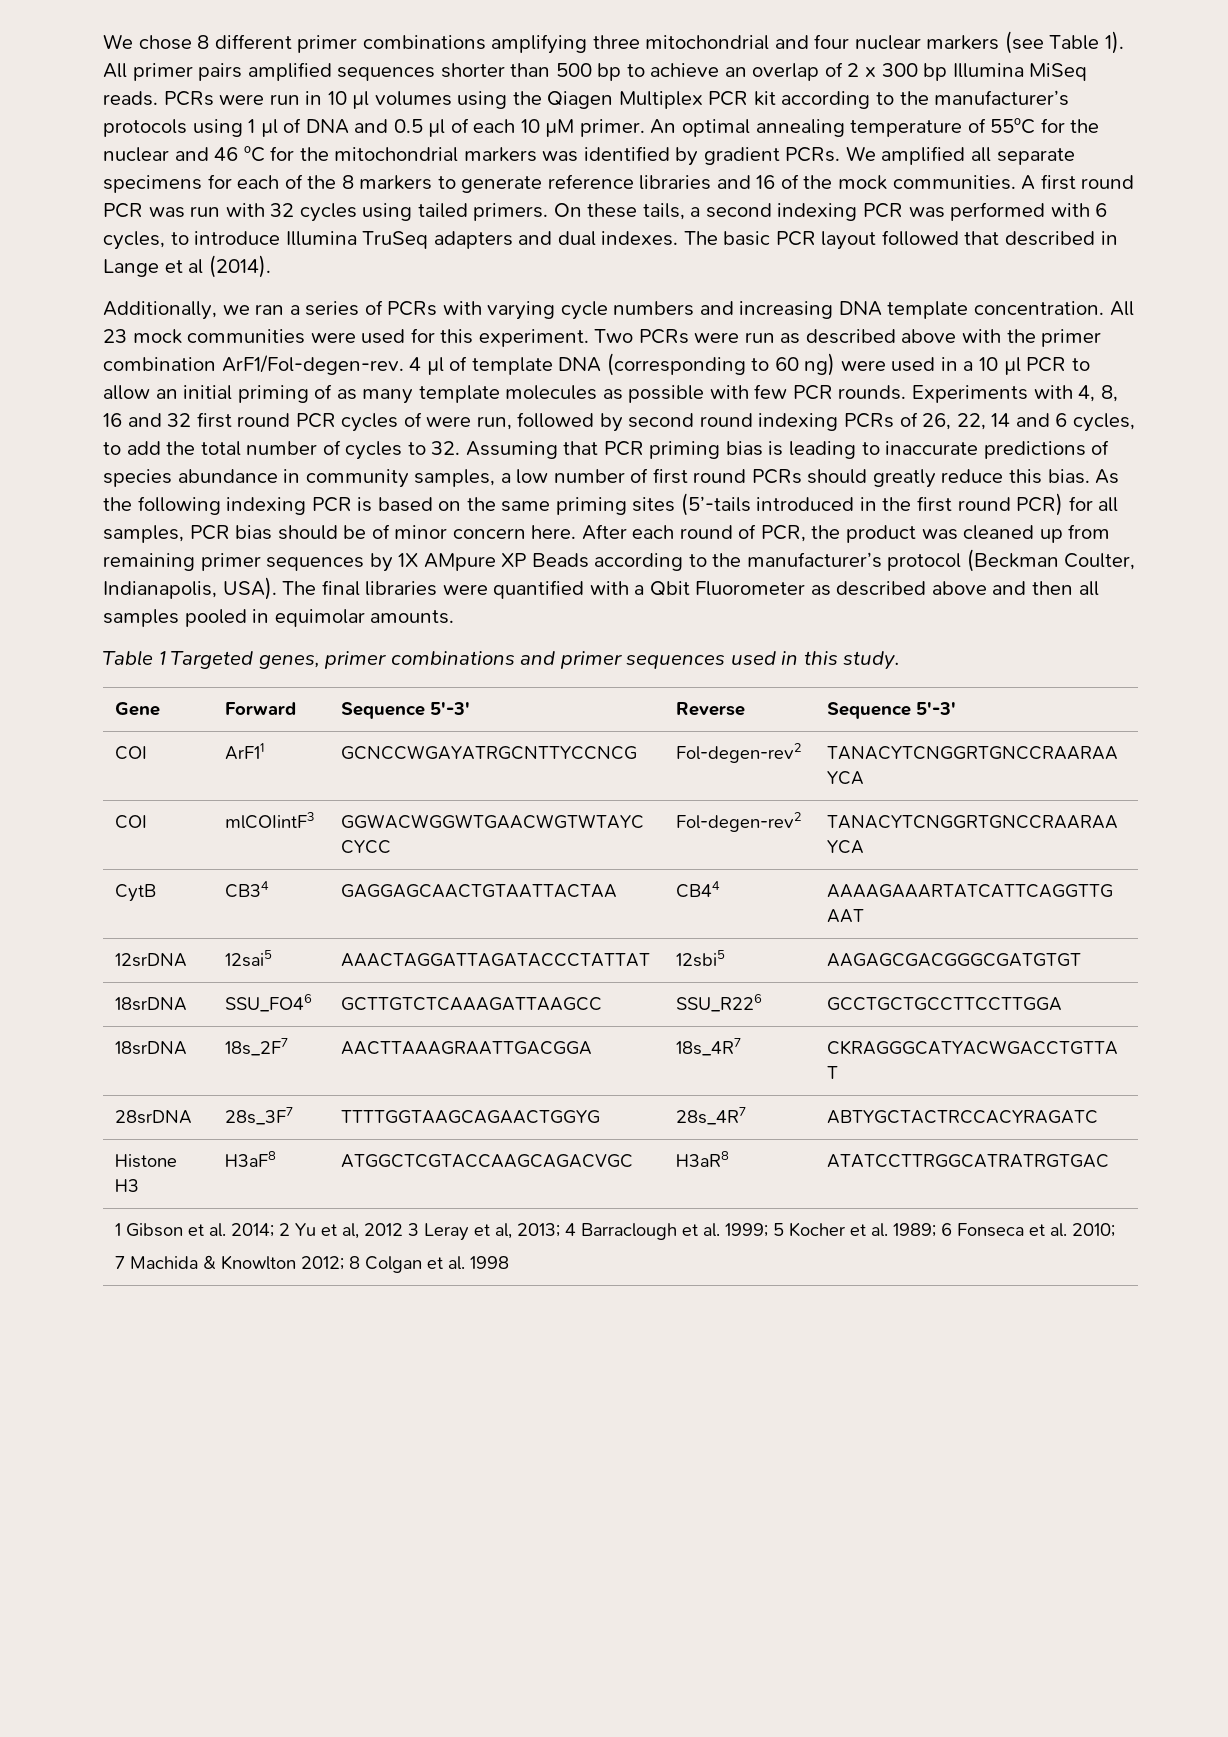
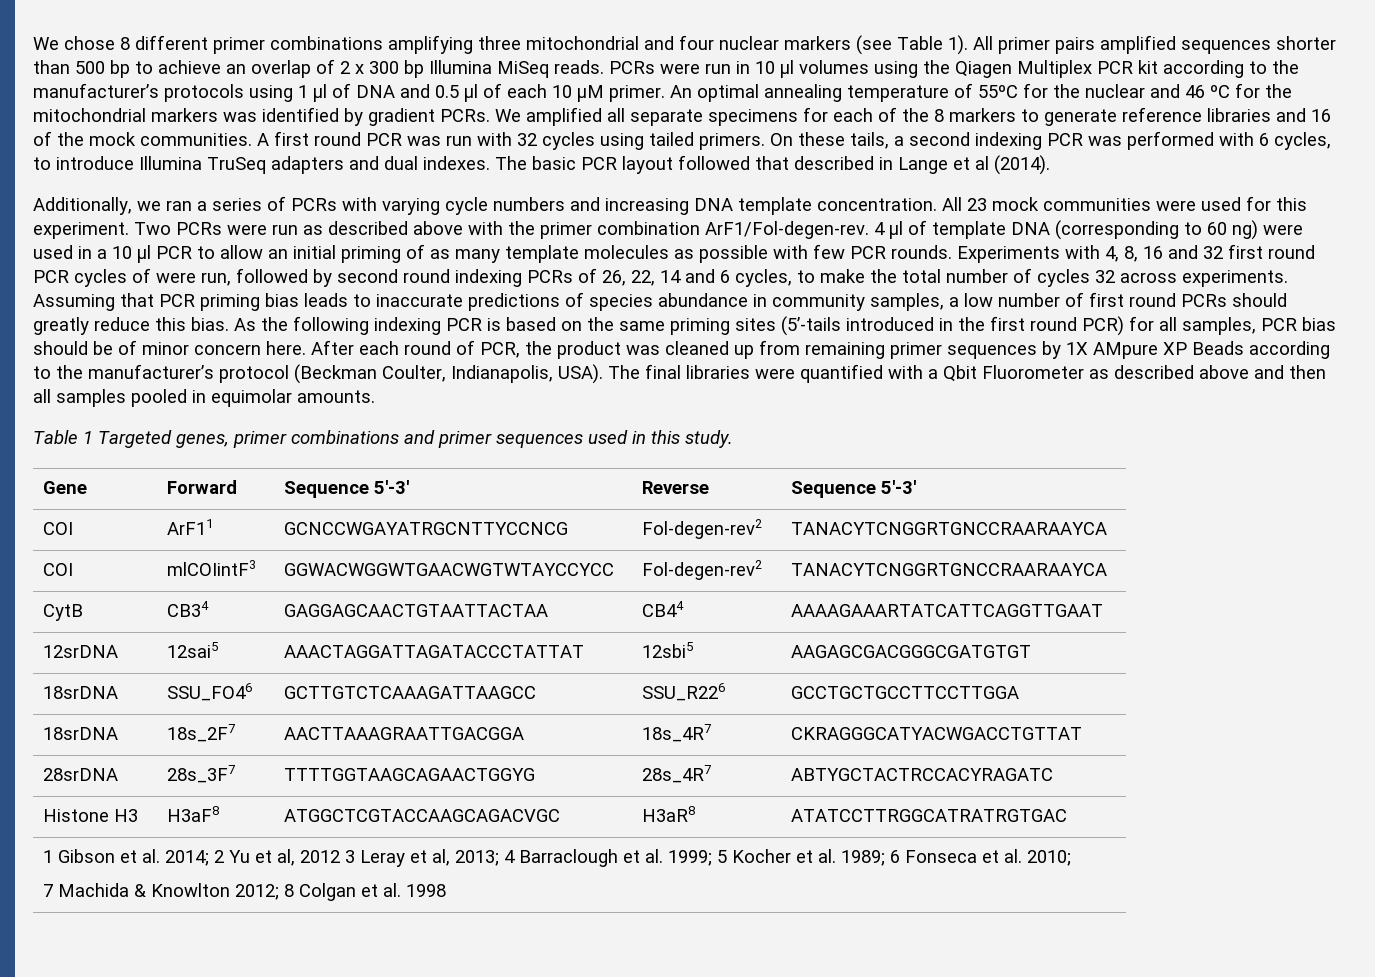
- Experiments with 4, 8, 16 and 32 first round PCR cycles of were run, followed by second round indexing PCRs of 26, 22, 14 and 6 cycles, to add the total number of cycles to 32. Assuming that PCR priming bias is leading to inaccurate predictions of species abundance in community samples, a low number of first round PCRs should greatly reduce this bias.
+ Experiments with 4, 8, 16 and 32 first round PCR cycles of were run, followed by second round indexing PCRs of 26, 22, 14 and 6 cycles, to make the total number of cycles 32 across experiments. Assuming that PCR priming bias leads to inaccurate predictions of species abundance in community samples, a low number of first round PCRs should greatly reduce this bias.

